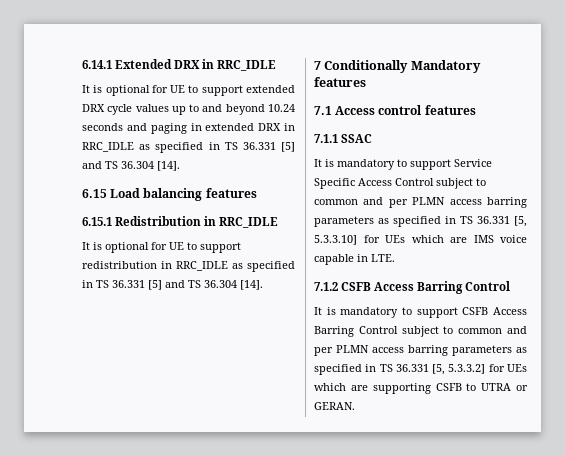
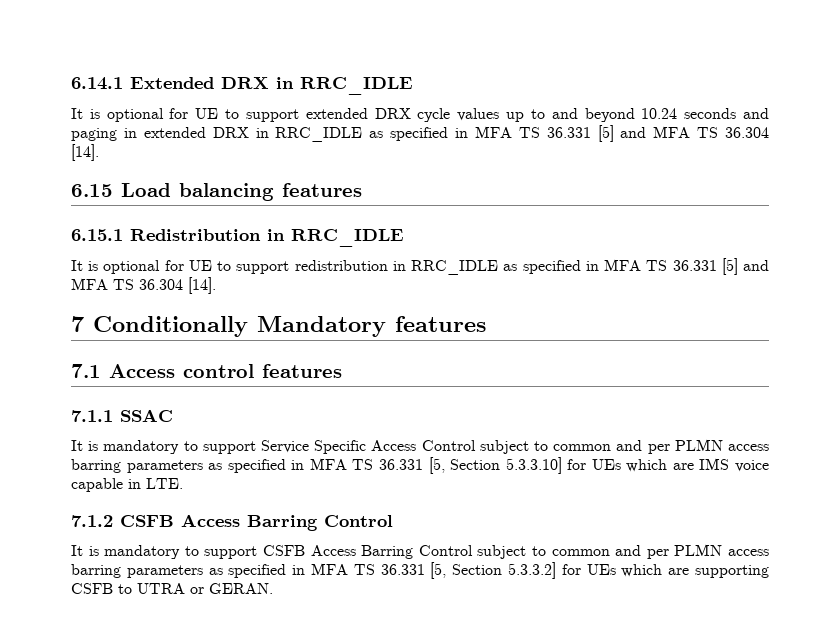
- It is optional for UE to support extended DRX cycle values up to and beyond 10.24 seconds and paging in extended DRX in RRC_IDLE as specified in TS 36.331 [5] and TS 36.304 [14].
+ It is optional for UE to support extended DRX cycle values up to and beyond 10.24 seconds and paging in extended DRX in RRC_IDLE as specified in MFA TS 36.331 [5] and MFA TS 36.304 [14].
- It is optional for UE to support redistribution in RRC_IDLE as specified in TS 36.331 [5] and TS 36.304 [14].
+ It is optional for UE to support redistribution in RRC_IDLE as specified in MFA TS 36.331 [5] and MFA TS 36.304 [14].
- It is mandatory to support Service Specific Access Control subject to common and per PLMN access barring parameters as specified in TS 36.331 [5, 5.3.3.10] for UEs which are IMS voice capable in LTE.
+ It is mandatory to support Service Specific Access Control subject to common and per PLMN access barring parameters as specified in MFA TS 36.331 [5, Section 5.3.3.10] for UEs which are IMS voice capable in LTE.
- It is mandatory to support CSFB Access Barring Control subject to common and per PLMN access barring parameters as specified in TS 36.331 [5, 5.3.3.2] for UEs which are supporting CSFB to UTRA or GERAN.
+ It is mandatory to support CSFB Access Barring Control subject to common and per PLMN access barring parameters as specified in MFA TS 36.331 [5, Section 5.3.3.2] for UEs which are supporting CSFB to UTRA or GERAN.

